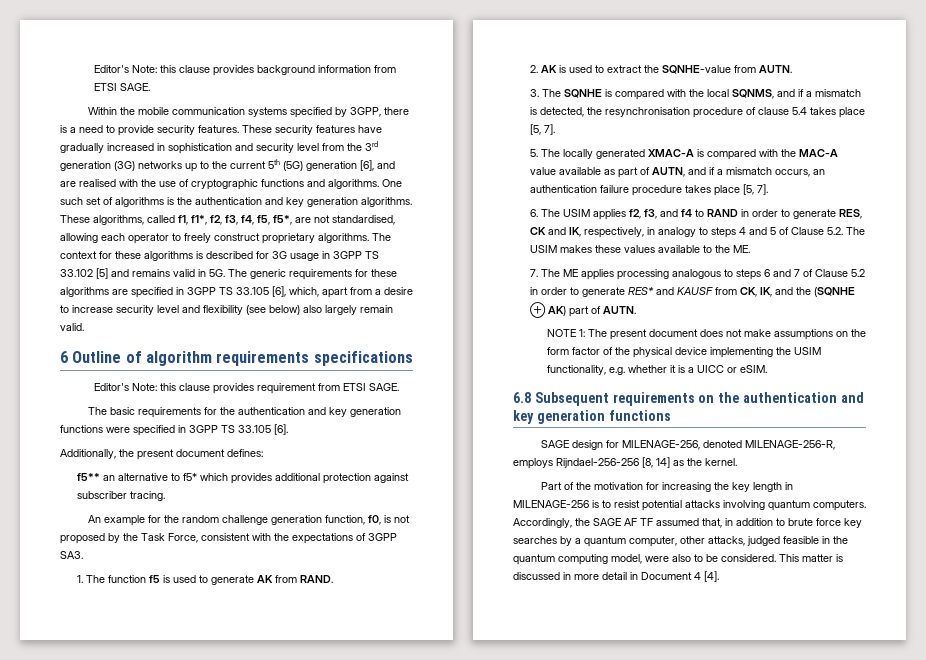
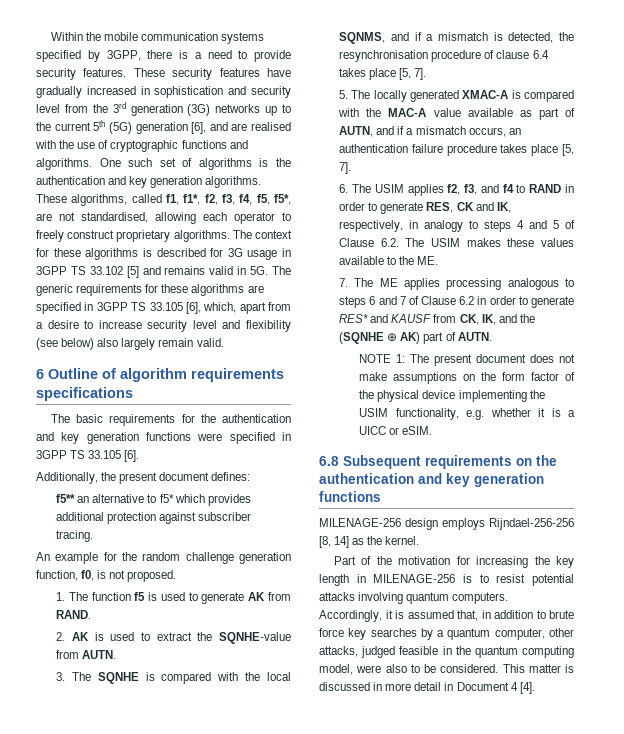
- Editor's Note: this clause provides background information from ETSI SAGE.
- Editor's Note: this clause provides requirement from ETSI SAGE.
- An example for the random challenge generation function, f0, is not proposed by the Task Force, consistent with the expectations of 3GPP SA3.
+ An example for the random challenge generation function, f0, is not proposed.
- 3. The SQNHE is compared with the local SQNMS, and if a mismatch is detected, the resynchronisation procedure of clause 5.4 takes place [5, 7].
+ 3. The SQNHE is compared with the local SQNMS, and if a mismatch is detected, the resynchronisation procedure of clause 6.4 takes place [5, 7].
- 6. The USIM applies f2, f3, and f4 to RAND in order to generate RES, CK and IK, respectively, in analogy to steps 4 and 5 of Clause 5.2. The USIM makes these values available to the ME.
+ 6. The USIM applies f2, f3, and f4 to RAND in order to generate RES, CK and IK, respectively, in analogy to steps 4 and 5 of Clause 6.2. The USIM makes these values available to the ME.
- 7. The ME applies processing analogous to steps 6 and 7 of Clause 5.2 in order to generate RES* and KAUSF from CK, IK, and the (SQNHE ⊕ AK) part of AUTN.
+ 7. The ME applies processing analogous to steps 6 and 7 of Clause 6.2 in order to generate RES* and KAUSF from CK, IK, and the (SQNHE ⊕ AK) part of AUTN.
- SAGE design for MILENAGE-256, denoted MILENAGE-256-R, employs Rijndael-256-256 [8, 14] as the kernel.
+ MILENAGE-256 design employs Rijndael-256-256 [8, 14] as the kernel.
- Accordingly, the SAGE AF TF assumed that, in addition to brute force key searches by a quantum computer, other attacks, judged feasible in the quantum computing model, were also to be considered.
+ Accordingly, it is assumed that, in addition to brute force key searches by a quantum computer, other attacks, judged feasible in the quantum computing model, were also to be considered.

